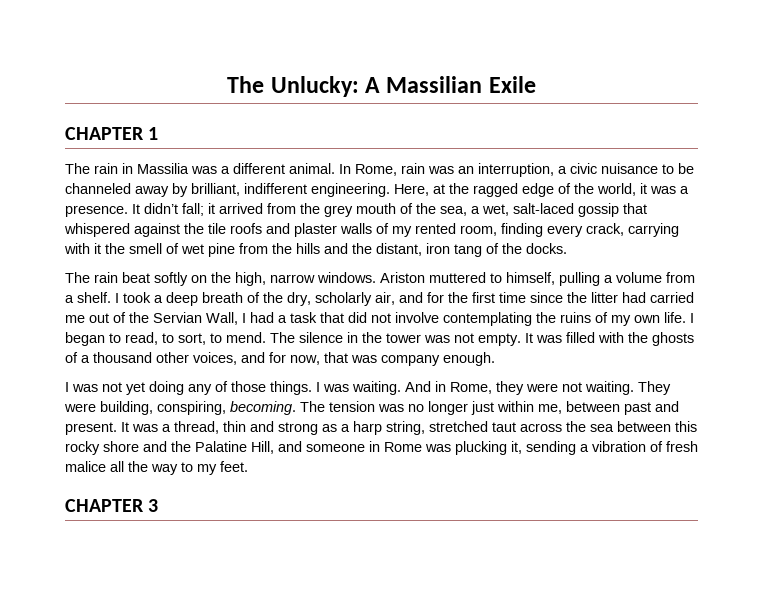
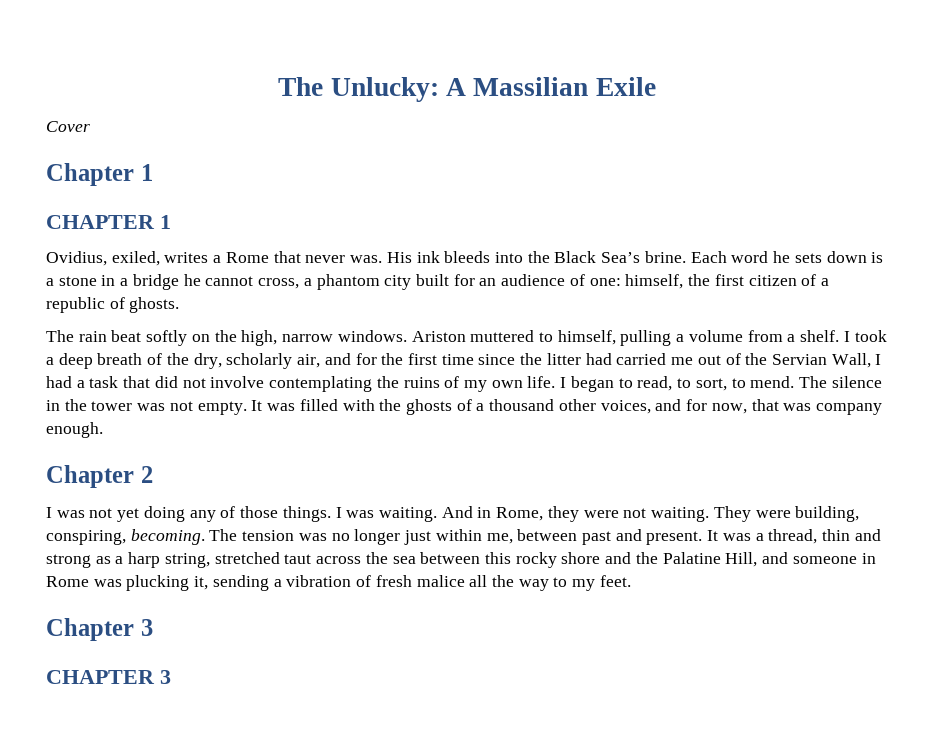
+ Cover
+ Chapter 1
- The rain in Massilia was a different animal. In Rome, rain was an interruption, a civic nuisance to be channeled away by brilliant, indifferent engineering. Here, at the ragged edge of the world, it was a presence. It didn’t fall; it arrived from the grey mouth of the sea, a wet, salt-laced gossip that whispered against the tile roofs and plaster walls of my rented room, finding every crack, carrying with it the smell of wet pine from the hills and the distant, iron tang of the docks.
+ Ovidius, exiled, writes a Rome that never was. His ink bleeds into the Black Sea’s brine. Each word he sets down is a stone in a bridge he cannot cross, a phantom city built for an audience of one: himself, the first citizen of a republic of ghosts.
+ Chapter 2
+ Chapter 3

